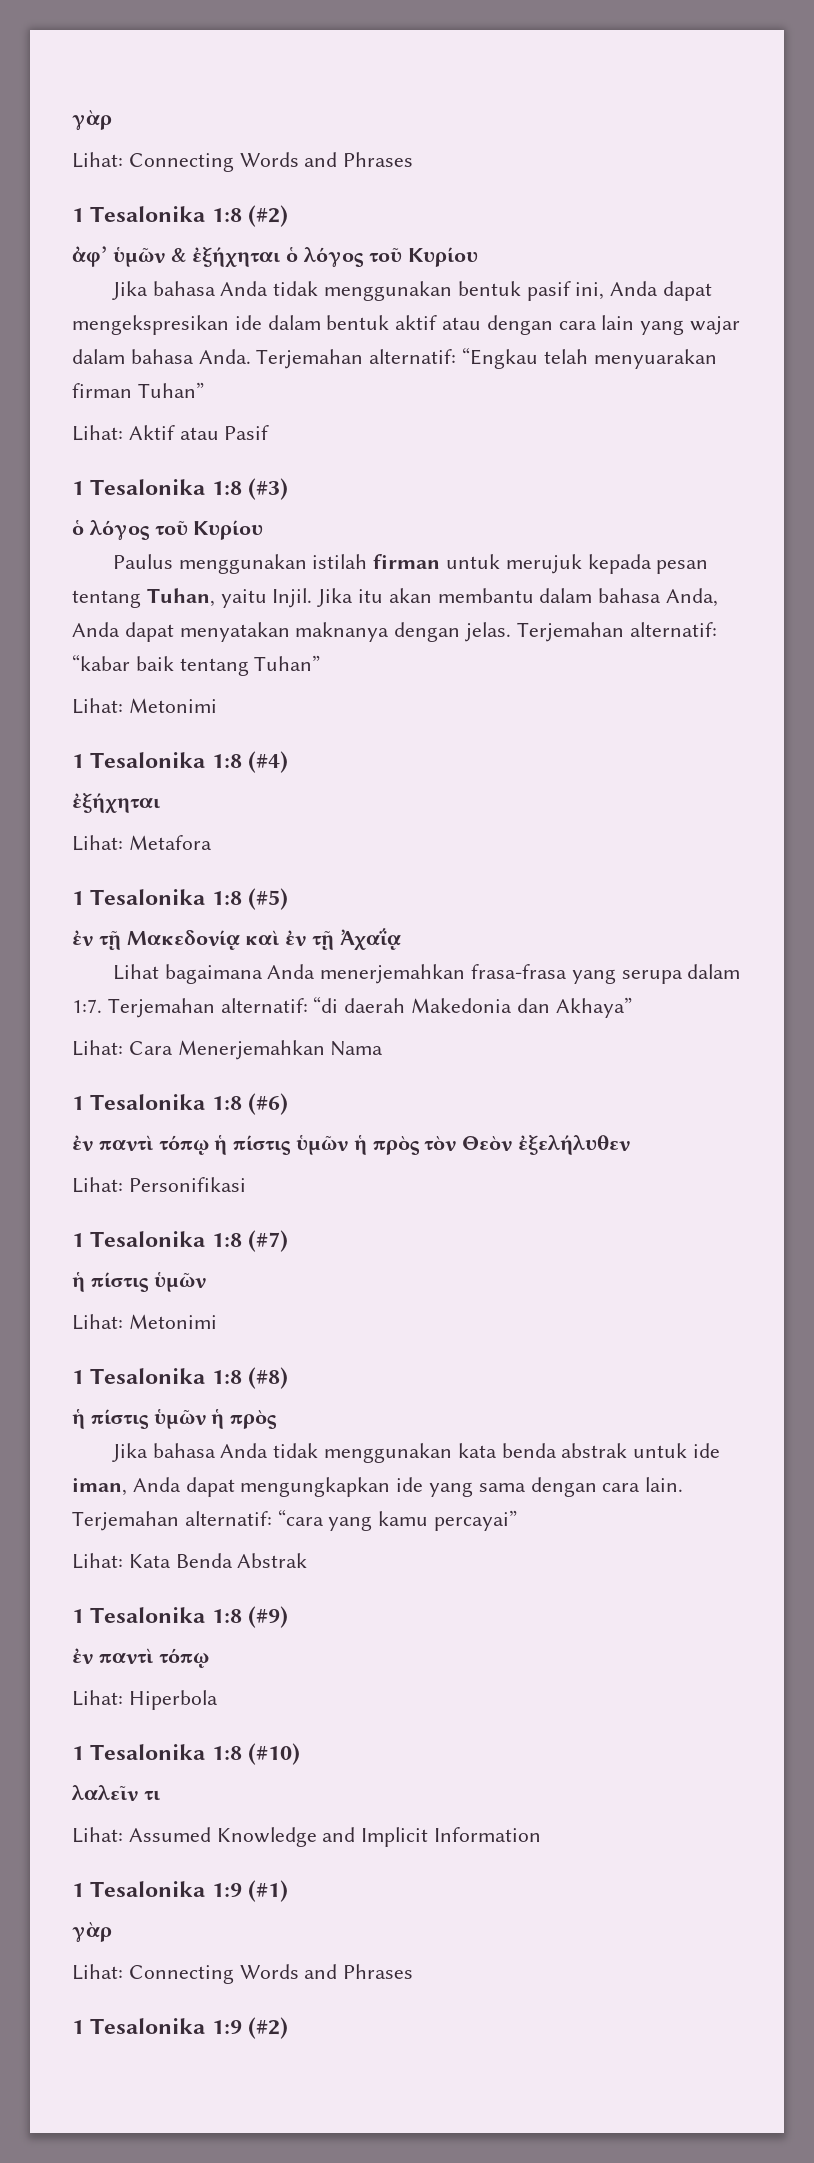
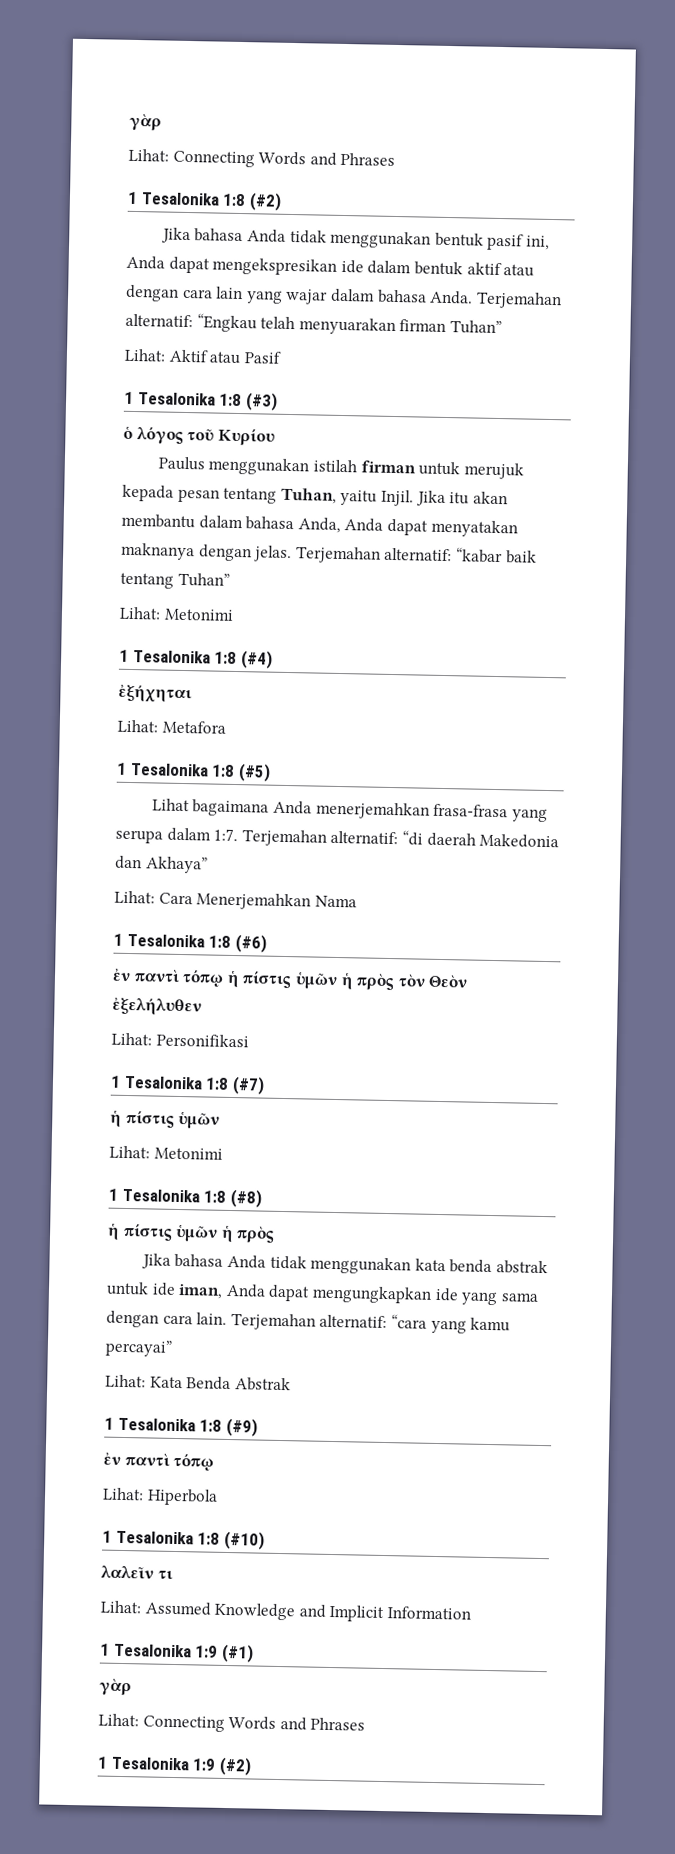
- ἀφ’ ὑμῶν & ἐξήχηται ὁ λόγος τοῦ Κυρίου
- ἐν τῇ Μακεδονίᾳ καὶ ἐν τῇ Ἀχαΐᾳ

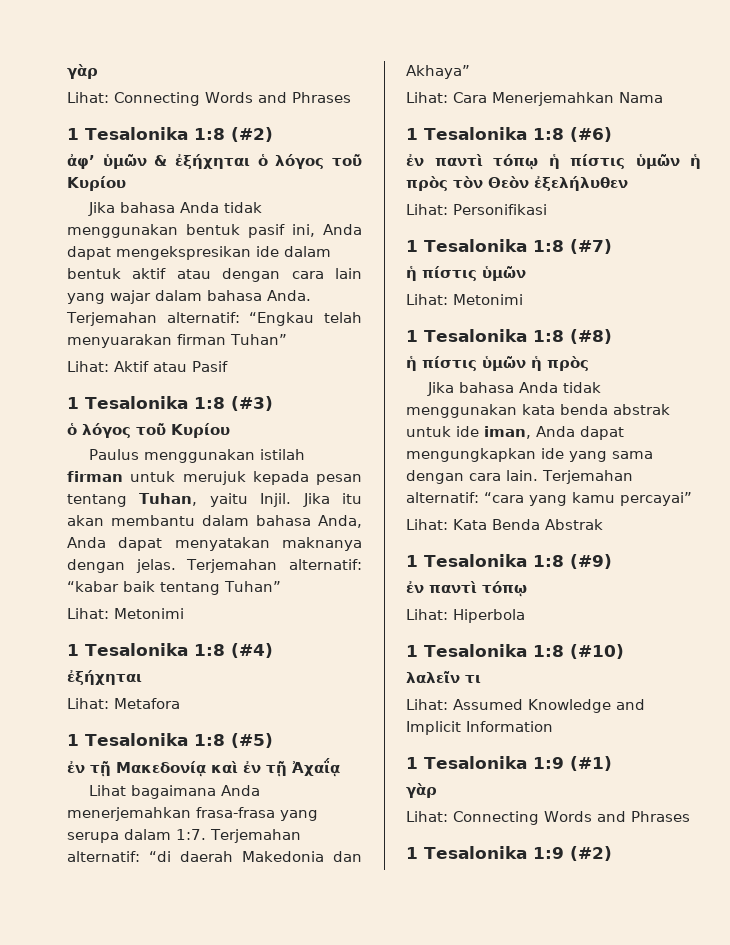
+ ἀφ’ ὑμῶν & ἐξήχηται ὁ λόγος τοῦ Κυρίου
+ ἐν τῇ Μακεδονίᾳ καὶ ἐν τῇ Ἀχαΐᾳ

